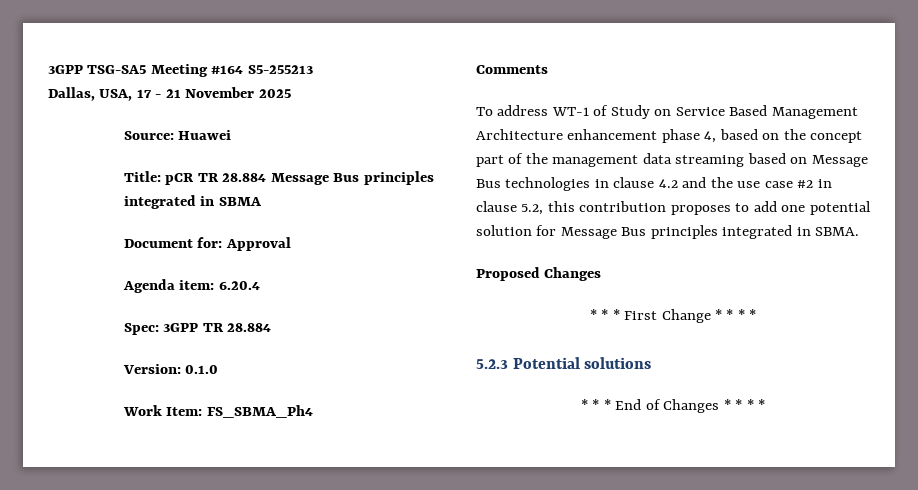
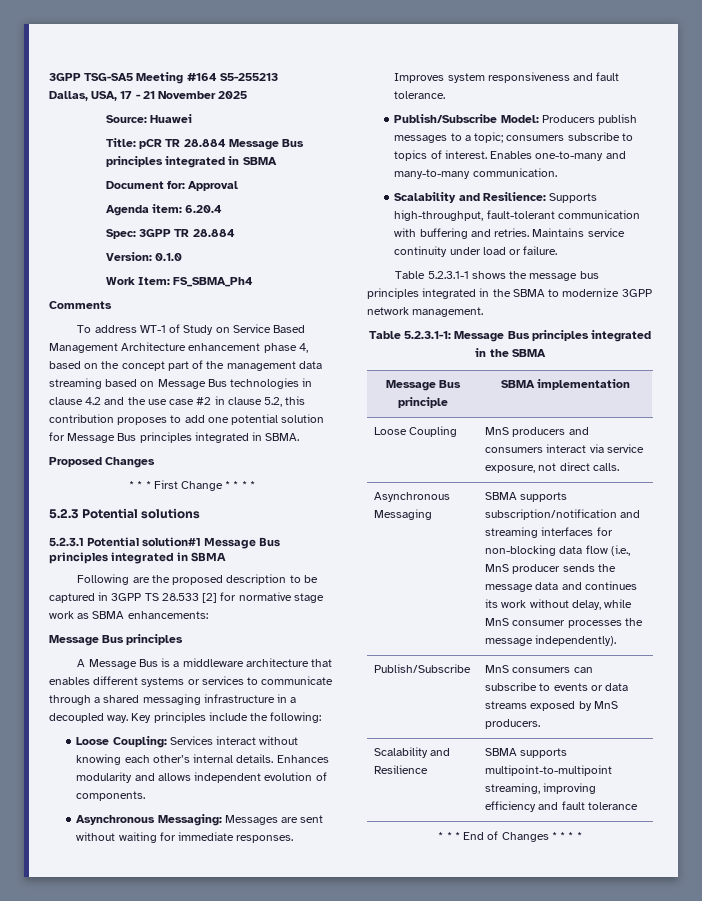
+ 5.2.3.1 Potential solution#1 Message Bus principles integrated in SBMA
+ Following are the proposed description to be captured in 3GPP TS 28.533 [2] for normative stage work as SBMA enhancements:
+ Message Bus principles
+ A Message Bus is a middleware architecture that enables different systems or services to communicate through a shared messaging infrastructure in a decoupled way. Key principles include the following:
+ Loose Coupling: Services interact without knowing each other’s internal details. Enhances modularity and allows independent evolution of components.
+ Asynchronous Messaging: Messages are sent without waiting for immediate responses. Improves system responsiveness and fault tolerance.
+ Publish/Subscribe Model: Producers publish messages to a topic; consumers subscribe to topics of interest. Enables one-to-many and many-to-many communication.
+ Scalability and Resilience: Supports high-throughput, fault-tolerant communication with buffering and retries. Maintains service continuity under load or failure.
+ Table 5.2.3.1-1 shows the message bus principles integrated in the SBMA to modernize 3GPP network management.
+ Table 5.2.3.1-1: Message Bus principles integrated in the SBMA
+ Message Bus principle | SBMA implementation
+ Loose Coupling | MnS producers and consumers interact via service exposure, not direct calls.
+ Asynchronous Messaging | SBMA supports subscription/notification and streaming interfaces for non-blocking data flow (i.e., MnS producer sends the message data and continues its work without delay, while MnS consumer processes the message independently).
+ Publish/Subscribe | MnS consumers can subscribe to events or data streams exposed by MnS producers.
+ Scalability and Resilience | SBMA supports multipoint-to-multipoint streaming, improving efficiency and fault tolerance

